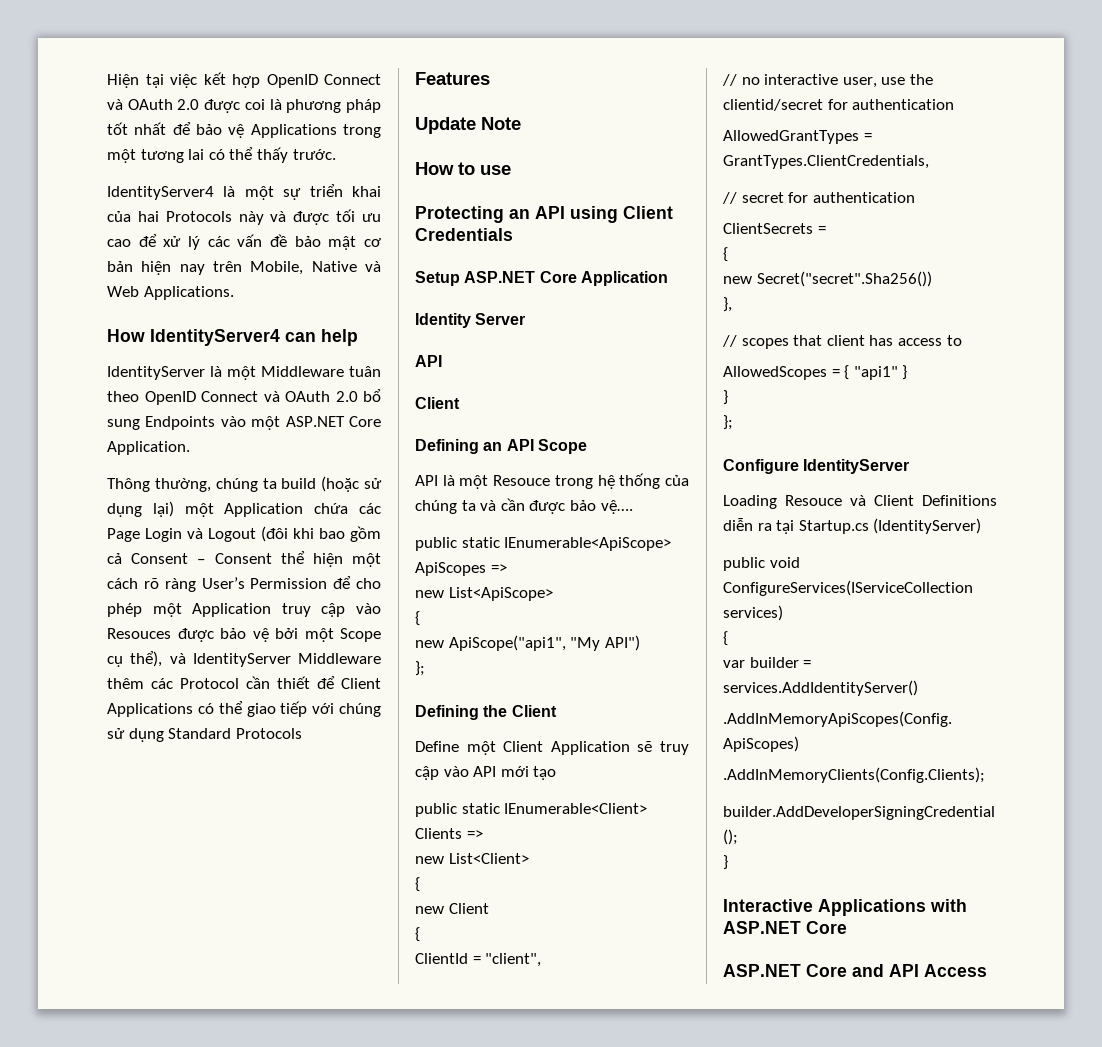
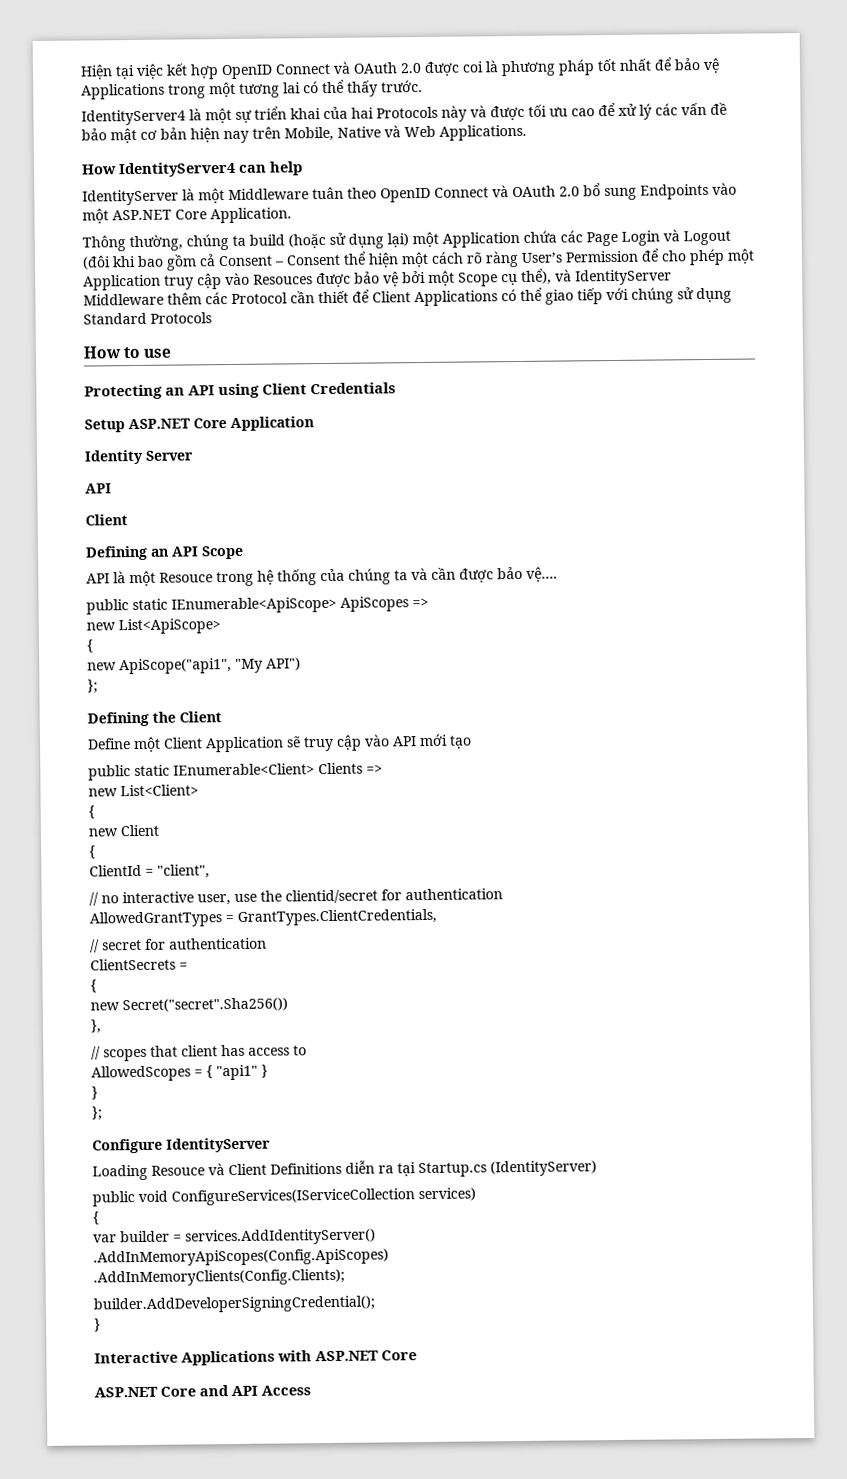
- Features
- Update Note

